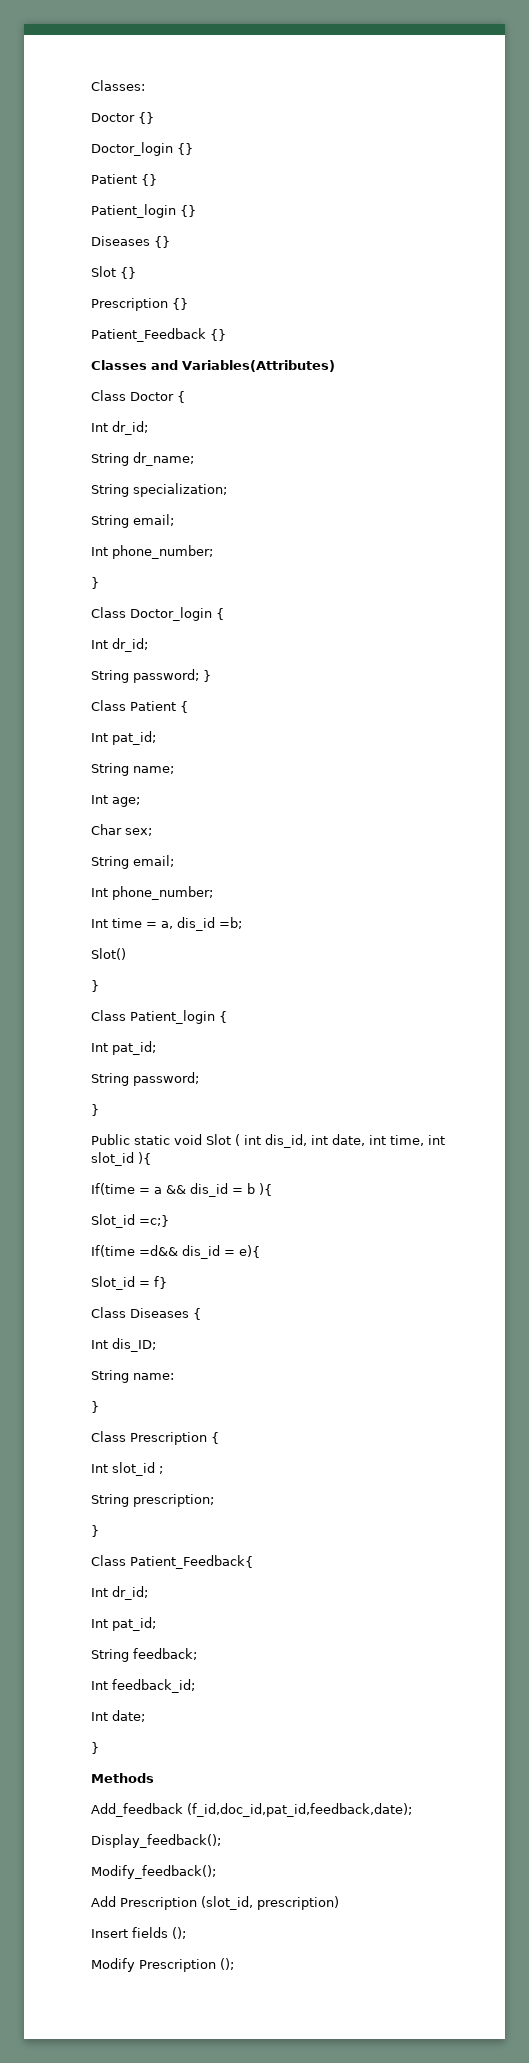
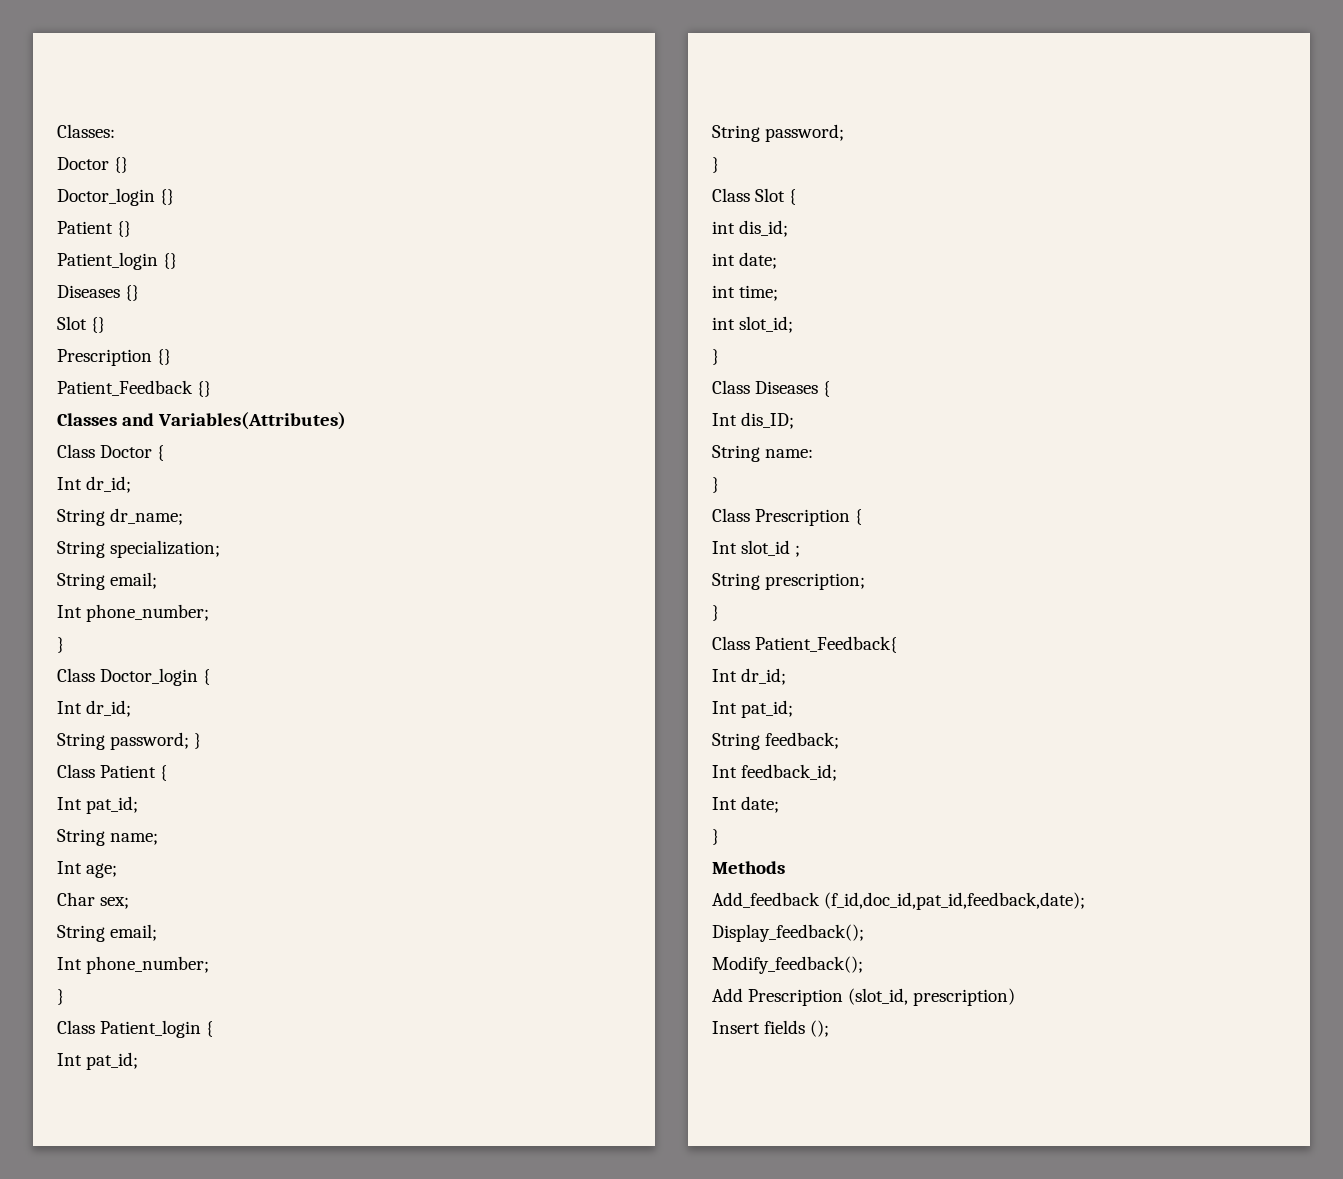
- Int time = a, dis_id =b;
- Slot()
- Public static void Slot ( int dis_id, int date, int time, int slot_id ){
- If(time = a && dis_id = b ){
- Slot_id =c;}
- If(time =d&& dis_id = e){
- Slot_id = f}
+ Class Slot {
+ int dis_id;
+ int date;
+ int time;
+ int slot_id;
+ }
- Modify Prescription ();

